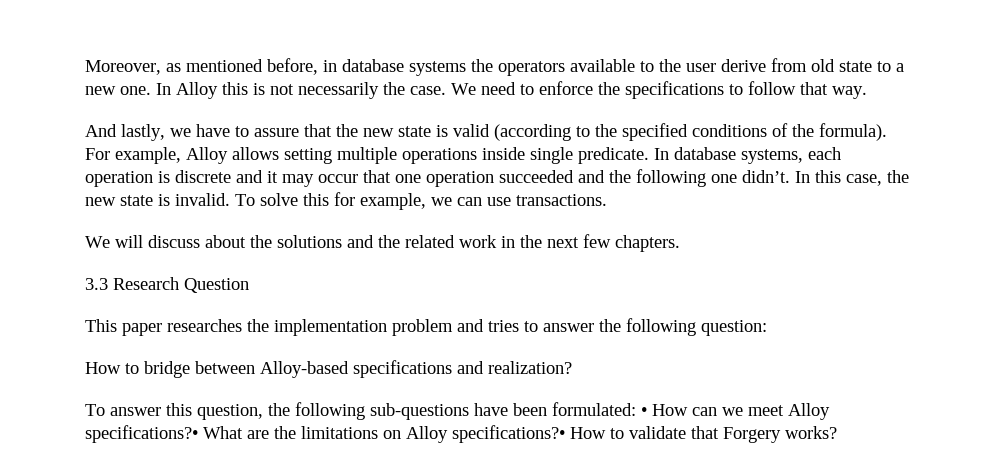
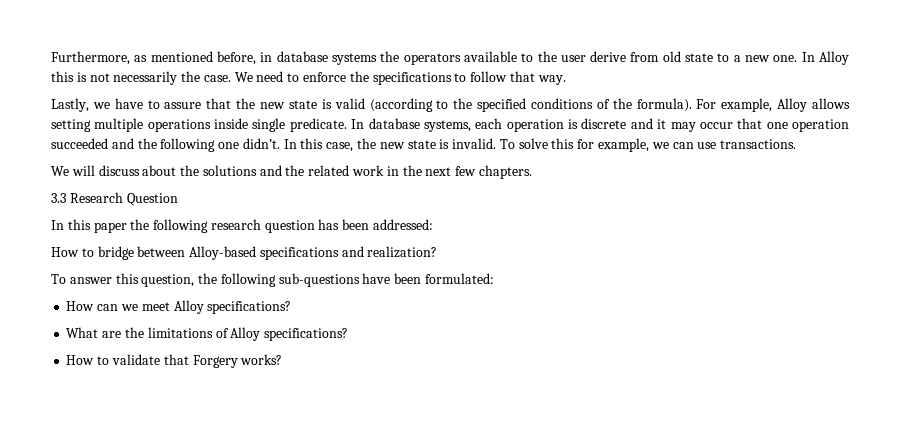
- Moreover, as mentioned before, in database systems the operators available to the user derive from old state to a new one.
+ Furthermore, as mentioned before, in database systems the operators available to the user derive from old state to a new one.
- And lastly, we have to assure that the new state is valid (according to the specified conditions of the formula).
+ Lastly, we have to assure that the new state is valid (according to the specified conditions of the formula).
- This paper researches the implementation problem and tries to answer the following question:
+ In this paper the following research question has been addressed:
- To answer this question, the following sub-questions have been formulated: • How can we meet Alloy specifications?• What are the limitations on Alloy specifications?• How to validate that Forgery works?
+ To answer this question, the following sub-questions have been formulated:
+ How can we meet Alloy specifications?
+ What are the limitations of Alloy specifications?
+ How to validate that Forgery works?

